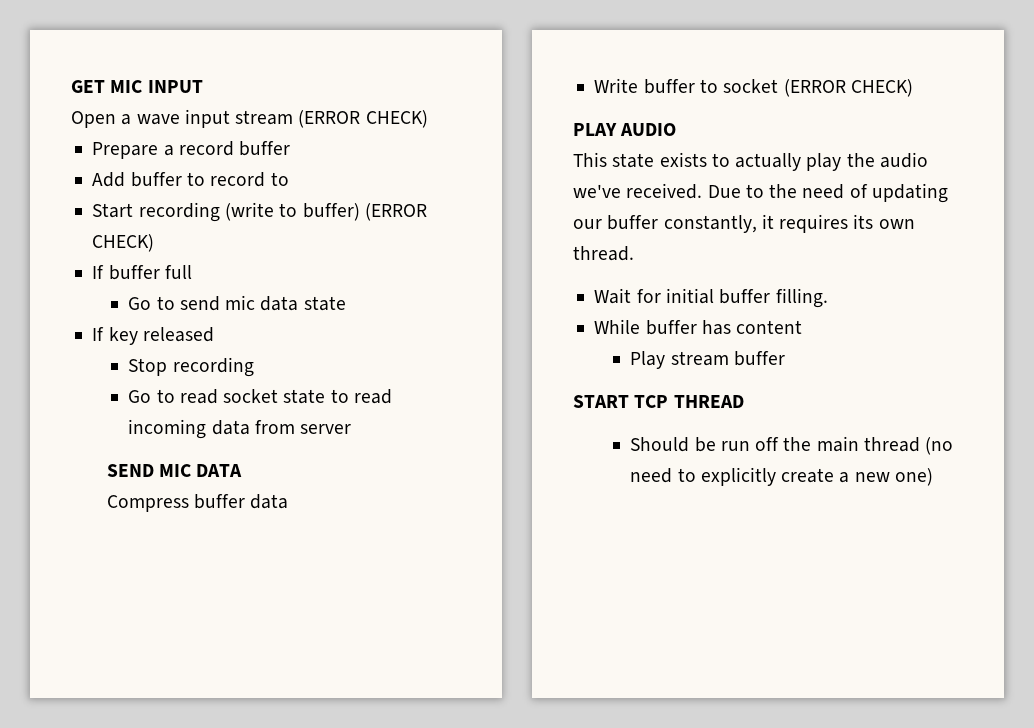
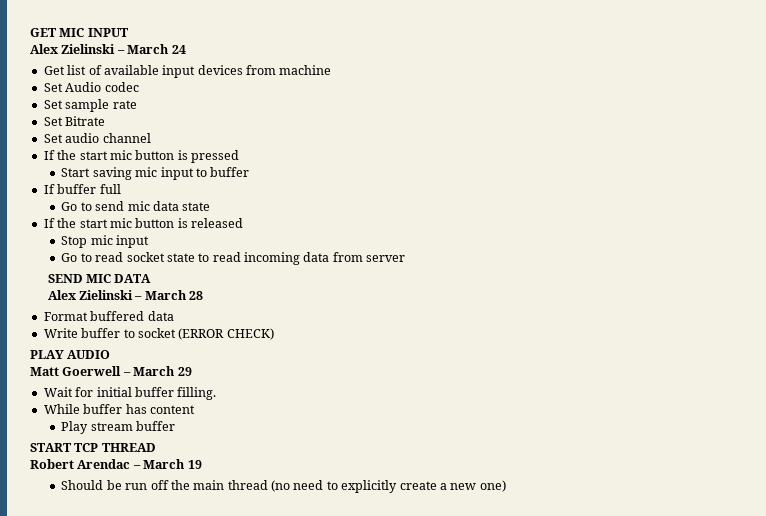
- Open a wave input stream (ERROR CHECK)
- Prepare a record buffer
- Add buffer to record to
- Start recording (write to buffer) (ERROR CHECK)
+ Alex Zielinski – March 24
+ Get list of available input devices from machine
+ Set Audio codec
+ Set sample rate
+ Set Bitrate
+ Set audio channel
+ If the start mic button is pressed
+ Start saving mic input to buffer
- If key released
+ If the start mic button is released
- Stop recording
+ Stop mic input
- Compress buffer data
+ Alex Zielinski – March 28
+ Format buffered data
- This state exists to actually play the audio we've received. Due to the need of updating our buffer constantly, it requires its own thread.
+ Matt Goerwell – March 29
+ Robert Arendac – March 19

